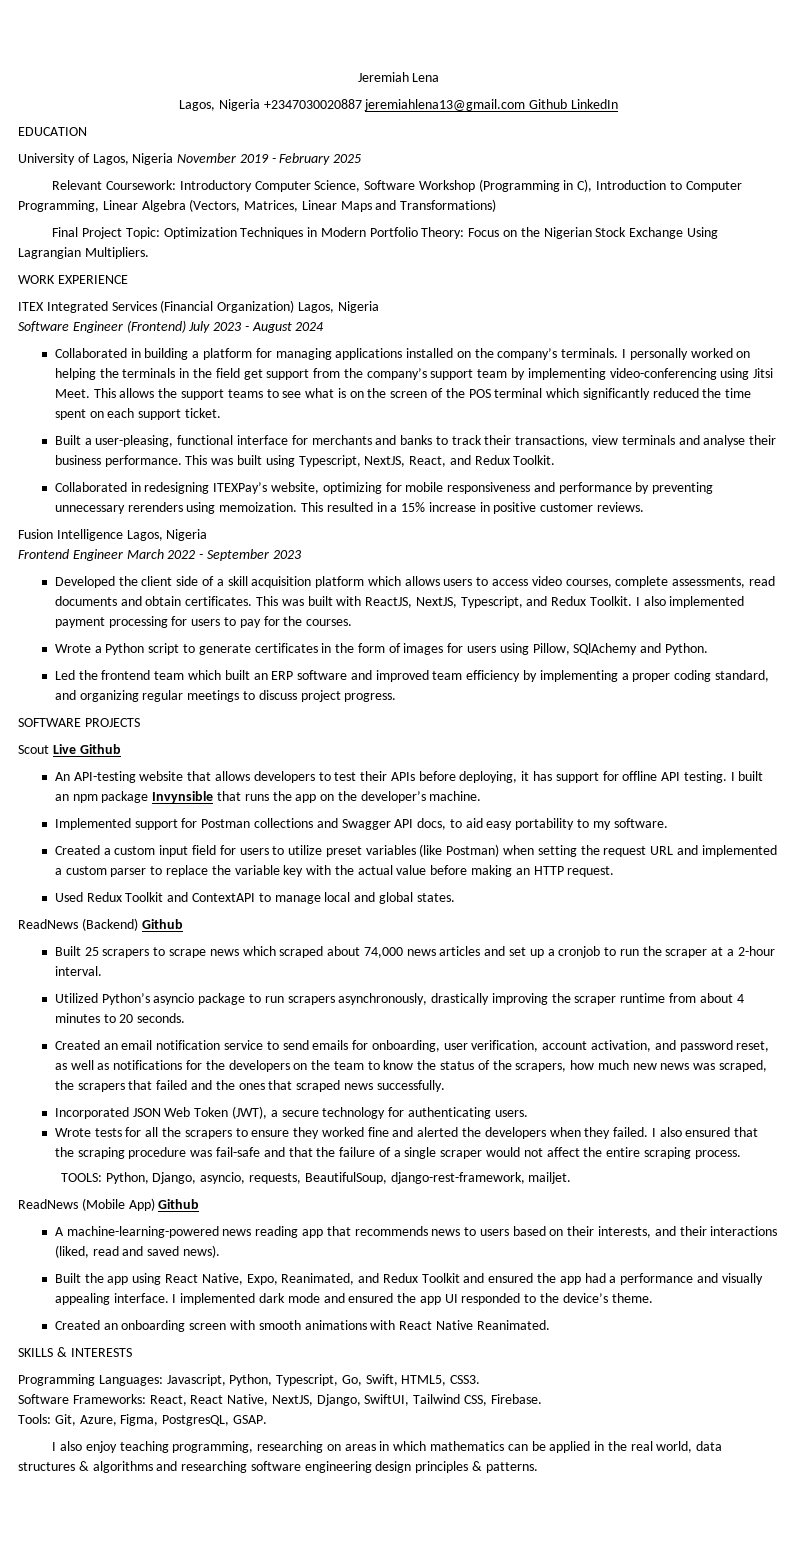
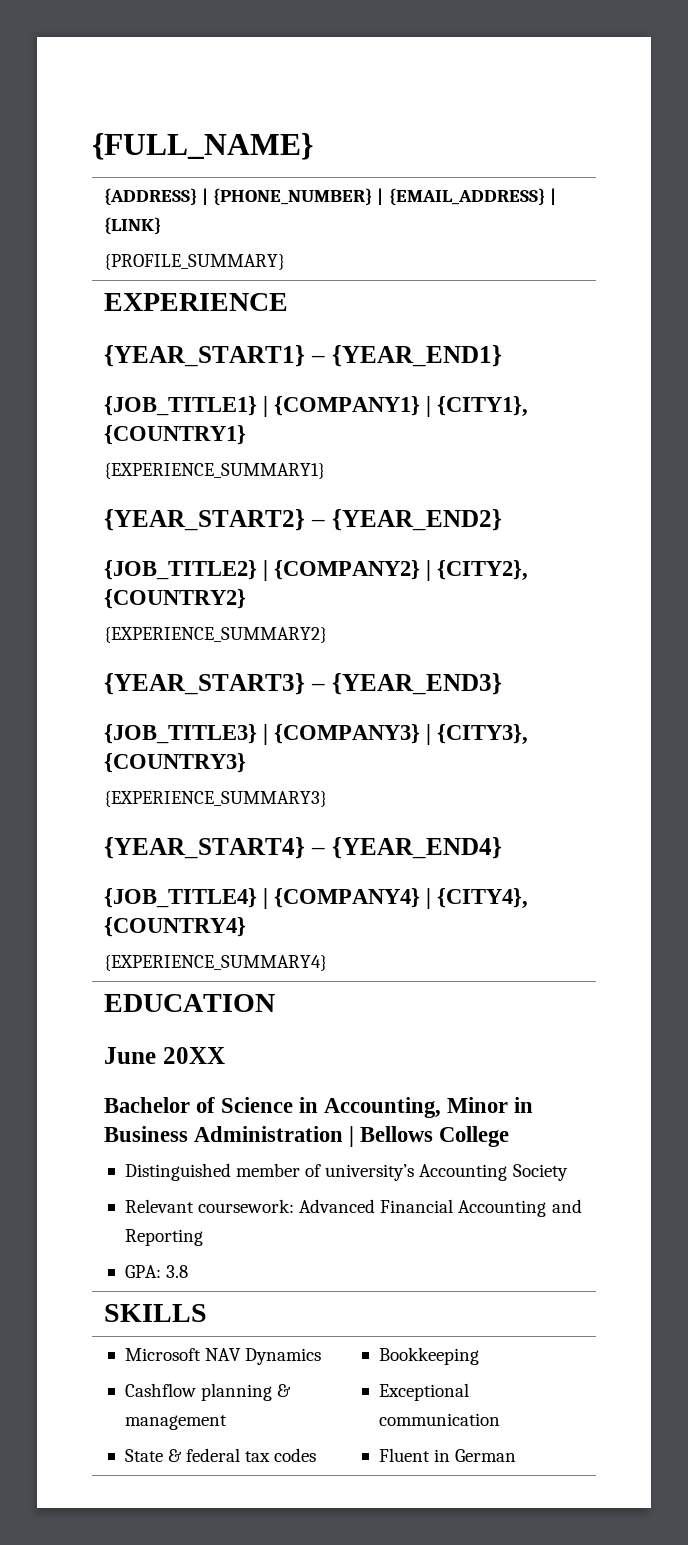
- Jeremiah Lena
- Lagos, Nigeria +2347030020887 jeremiahlena13@gmail.com Github LinkedIn
+ {FULL_NAME}
+ {ADDRESS} | {PHONE_NUMBER} | {EMAIL_ADDRESS} | {LINK}
+ {PROFILE_SUMMARY}
+ EXPERIENCE
+ {YEAR_START1} – {YEAR_END1}
+ {JOB_TITLE1} | {COMPANY1} | {CITY1}, {COUNTRY1}
+ {EXPERIENCE_SUMMARY1}
+ {YEAR_START2} – {YEAR_END2}
+ {JOB_TITLE2} | {COMPANY2} | {CITY2}, {COUNTRY2}
+ {EXPERIENCE_SUMMARY2}
+ {YEAR_START3} – {YEAR_END3}
+ {JOB_TITLE3} | {COMPANY3} | {CITY3}, {COUNTRY3}
+ {EXPERIENCE_SUMMARY3}
+ {YEAR_START4} – {YEAR_END4}
+ {JOB_TITLE4} | {COMPANY4} | {CITY4}, {COUNTRY4}
+ {EXPERIENCE_SUMMARY4}
  EDUCATION
- University of Lagos, Nigeria November 2019 - February 2025
- Relevant Coursework: Introductory Computer Science, Software Workshop (Programming in C), Introduction to Computer Programming, Linear Algebra (Vectors, Matrices, Linear Maps and Transformations)
- Final Project Topic: Optimization Techniques in Modern Portfolio Theory: Focus on the Nigerian Stock Exchange Using Lagrangian Multipliers.
- WORK EXPERIENCE
- ITEX Integrated Services (Financial Organization) Lagos, Nigeria
- Software Engineer (Frontend) July 2023 - August 2024
- Collaborated in building a platform for managing applications installed on the company’s terminals. I personally worked on helping the terminals in the field get support from the company’s support team by implementing video-conferencing using Jitsi Meet. This allows the support teams to see what is on the screen of the POS terminal which significantly reduced the time spent on each support ticket.
- Built a user-pleasing, functional interface for merchants and banks to track their transactions, view terminals and analyse their business performance. This was built using Typescript, NextJS, React, and Redux Toolkit.
- Collaborated in redesigning ITEXPay’s website, optimizing for mobile responsiveness and performance by preventing unnecessary rerenders using memoization. This resulted in a 15% increase in positive customer reviews.
- Fusion Intelligence Lagos, Nigeria
- Frontend Engineer March 2022 - September 2023
- Developed the client side of a skill acquisition platform which allows users to access video courses, complete assessments, read documents and obtain certificates. This was built with ReactJS, NextJS, Typescript, and Redux Toolkit. I also implemented payment processing for users to pay for the courses.
- Wrote a Python script to generate certificates in the form of images for users using Pillow, SQlAchemy and Python.
- Led the frontend team which built an ERP software and improved team efficiency by implementing a proper coding standard, and organizing regular meetings to discuss project progress.
- SOFTWARE PROJECTS
- Scout Live Github
- An API-testing website that allows developers to test their APIs before deploying, it has support for offline API testing. I built an npm package Invynsible that runs the app on the developer’s machine.
- Implemented support for Postman collections and Swagger API docs, to aid easy portability to my software.
- Created a custom input field for users to utilize preset variables (like Postman) when setting the request URL and implemented a custom parser to replace the variable key with the actual value before making an HTTP request.
- Used Redux Toolkit and ContextAPI to manage local and global states.
- ReadNews (Backend) Github
- Built 25 scrapers to scrape news which scraped about 74,000 news articles and set up a cronjob to run the scraper at a 2-hour interval.
- Utilized Python’s asyncio package to run scrapers asynchronously, drastically improving the scraper runtime from about 4 minutes to 20 seconds.
- Created an email notification service to send emails for onboarding, user verification, account activation, and password reset, as well as notifications for the developers on the team to know the status of the scrapers, how much new news was scraped, the scrapers that failed and the ones that scraped news successfully.
- Incorporated JSON Web Token (JWT), a secure technology for authenticating users.
- Wrote tests for all the scrapers to ensure they worked fine and alerted the developers when they failed. I also ensured that the scraping procedure was fail-safe and that the failure of a single scraper would not affect the entire scraping process.
- TOOLS: Python, Django, asyncio, requests, BeautifulSoup, django-rest-framework, mailjet.
- ReadNews (Mobile App) Github
- A machine-learning-powered news reading app that recommends news to users based on their interests, and their interactions (liked, read and saved news).
- Built the app using React Native, Expo, Reanimated, and Redux Toolkit and ensured the app had a performance and visually appealing interface. I implemented dark mode and ensured the app UI responded to the device’s theme.
- Created an onboarding screen with smooth animations with React Native Reanimated.
- SKILLS & INTERESTS
- Programming Languages: Javascript, Python, Typescript, Go, Swift, HTML5, CSS3.
- Software Frameworks: React, React Native, NextJS, Django, SwiftUI, Tailwind CSS, Firebase.
- Tools: Git, Azure, Figma, PostgresQL, GSAP.
- I also enjoy teaching programming, researching on areas in which mathematics can be applied in the real world, data structures & algorithms and researching software engineering design principles & patterns.
+ June 20XX
+ Bachelor of Science in Accounting, Minor in Business Administration | Bellows College
+ Distinguished member of university’s Accounting Society
+ Relevant coursework: Advanced Financial Accounting and Reporting
+ GPA: 3.8
+ SKILLS
+ Microsoft NAV Dynamics
+ Cashflow planning & management
+ State & federal tax codes | Bookkeeping
+ Exceptional communication
+ Fluent in German

